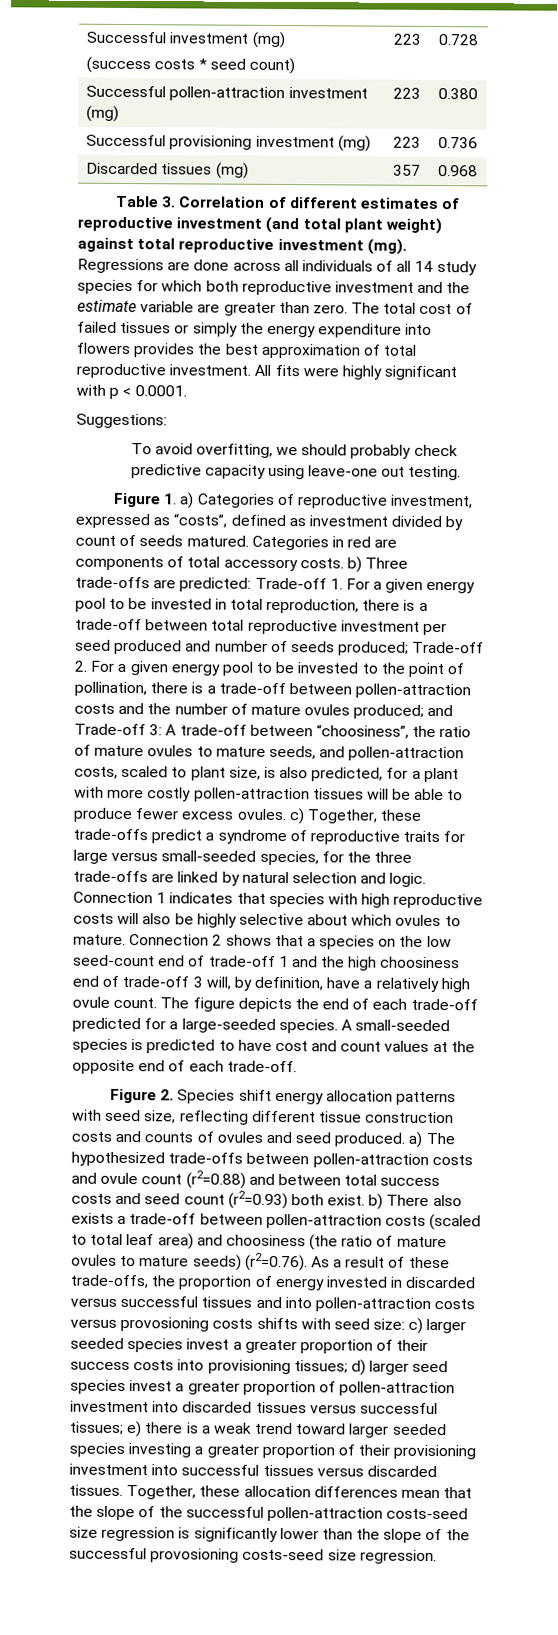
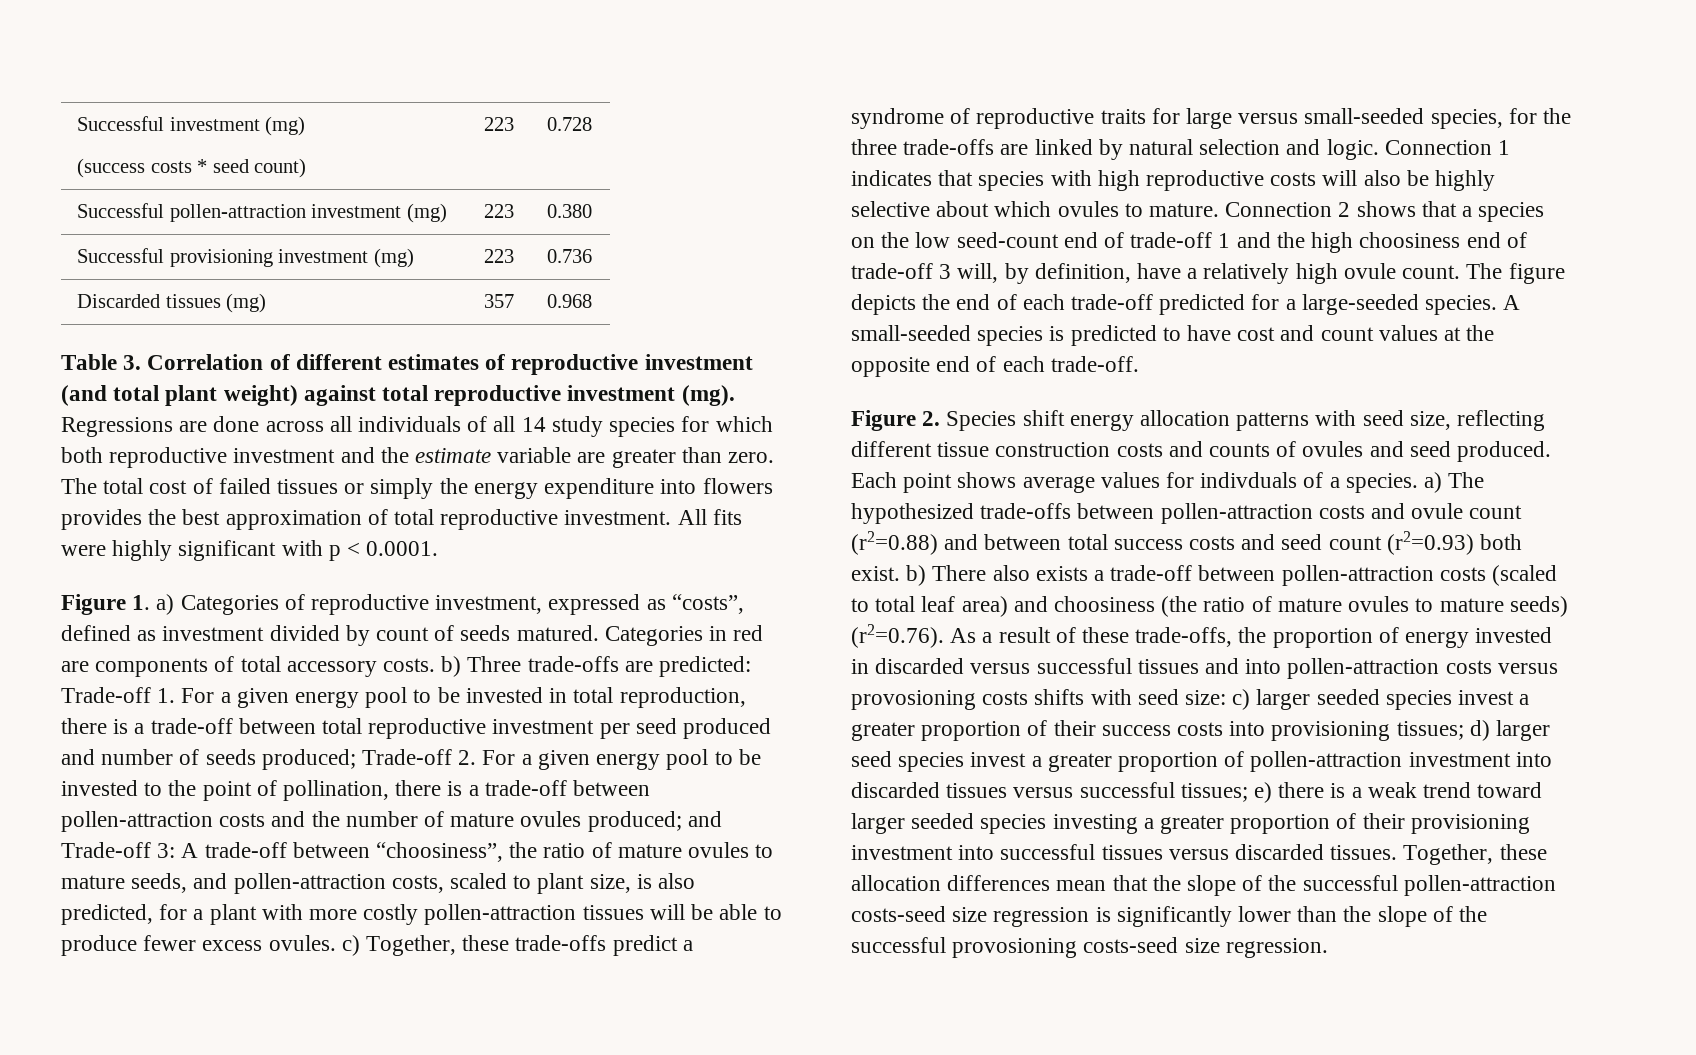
- Suggestions:
- To avoid overfitting, we should probably check predictive capacity using leave-one out testing.
- Figure 2. Species shift energy allocation patterns with seed size, reflecting different tissue construction costs and counts of ovules and seed produced. a) The hypothesized trade-offs between pollen-attraction costs and ovule count (r2=0.88) and between total success costs and seed count (r2=0.93) both exist. b) There also exists a trade-off between pollen-attraction costs (scaled to total leaf area) and choosiness (the ratio of mature ovules to mature seeds) (r2=0.76). As a result of these trade-offs, the proportion of energy invested in discarded versus successful tissues and into pollen-attraction costs versus provosioning costs shifts with seed size:
+ Figure 2. Species shift energy allocation patterns with seed size, reflecting different tissue construction costs and counts of ovules and seed produced. Each point shows average values for indivduals of a species. a) The hypothesized trade-offs between pollen-attraction costs and ovule count (r2=0.88) and between total success costs and seed count (r2=0.93) both exist. b) There also exists a trade-off between pollen-attraction costs (scaled to total leaf area) and choosiness (the ratio of mature ovules to mature seeds) (r2=0.76). As a result of these trade-offs, the proportion of energy invested in discarded versus successful tissues and into pollen-attraction costs versus provosioning costs shifts with seed size:

